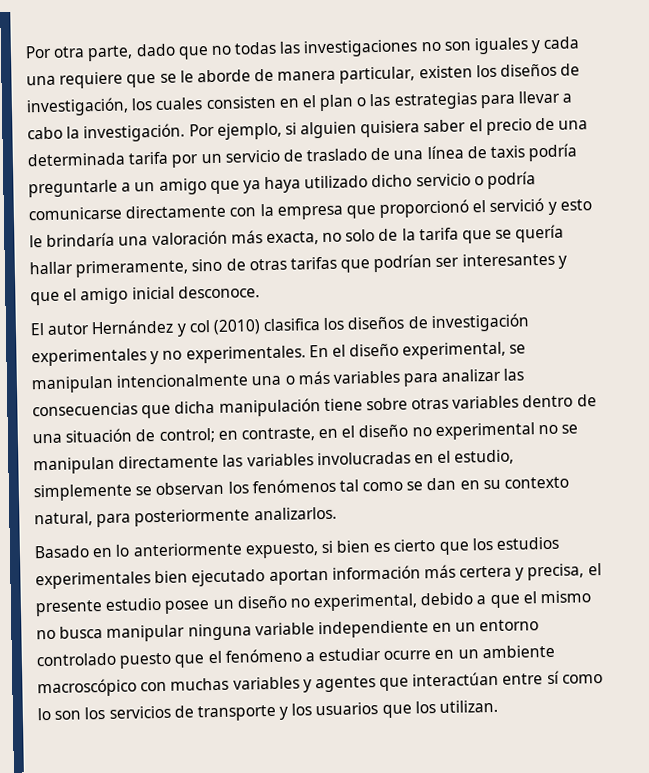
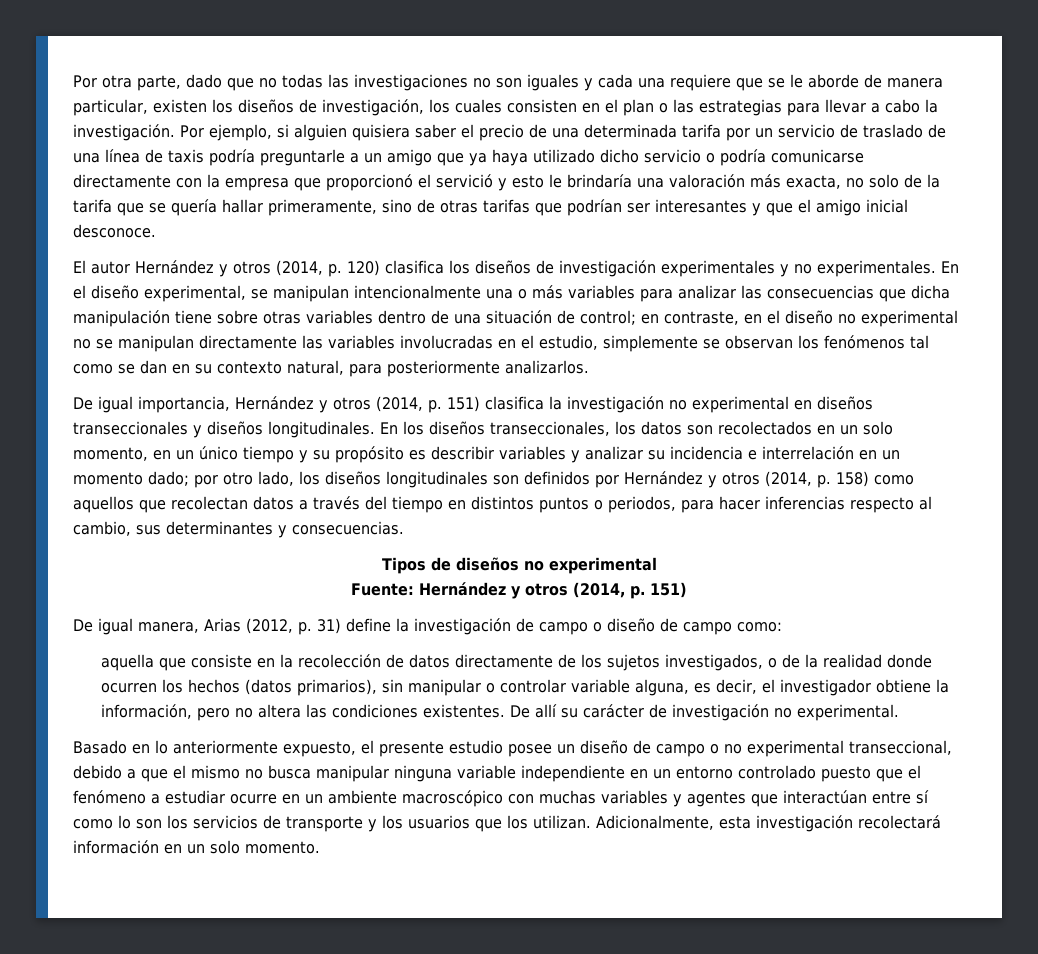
- El autor Hernández y col (2010) clasifica los diseños de investigación experimentales y no experimentales.
+ El autor Hernández y otros (2014, p. 120) clasifica los diseños de investigación experimentales y no experimentales.
+ De igual importancia, Hernández y otros (2014, p. 151) clasifica la investigación no experimental en diseños transeccionales y diseños longitudinales. En los diseños transeccionales, los datos son recolectados en un solo momento, en un único tiempo y su propósito es describir variables y analizar su incidencia e interrelación en un momento dado; por otro lado, los diseños longitudinales son definidos por Hernández y otros (2014, p. 158) como aquellos que recolectan datos a través del tiempo en distintos puntos o periodos, para hacer inferencias respecto al cambio, sus determinantes y consecuencias.
+ Tipos de diseños no experimental
+ Fuente: Hernández y otros (2014, p. 151)
+ De igual manera, Arias (2012, p. 31) define la investigación de campo o diseño de campo como:
+ aquella que consiste en la recolección de datos directamente de los sujetos investigados, o de la realidad donde ocurren los hechos (datos primarios), sin manipular o controlar variable alguna, es decir, el investigador obtiene la información, pero no altera las condiciones existentes. De allí su carácter de investigación no experimental.
- Basado en lo anteriormente expuesto, si bien es cierto que los estudios experimentales bien ejecutado aportan información más certera y precisa, el presente estudio posee un diseño no experimental, debido a que el mismo no busca manipular ninguna variable independiente en un entorno controlado puesto que el fenómeno a estudiar ocurre en un ambiente macroscópico con muchas variables y agentes que interactúan entre sí como lo son los servicios de transporte y los usuarios que los utilizan.
+ Basado en lo anteriormente expuesto, el presente estudio posee un diseño de campo o no experimental transeccional, debido a que el mismo no busca manipular ninguna variable independiente en un entorno controlado puesto que el fenómeno a estudiar ocurre en un ambiente macroscópico con muchas variables y agentes que interactúan entre sí como lo son los servicios de transporte y los usuarios que los utilizan.
+ Adicionalmente, esta investigación recolectará información en un solo momento.

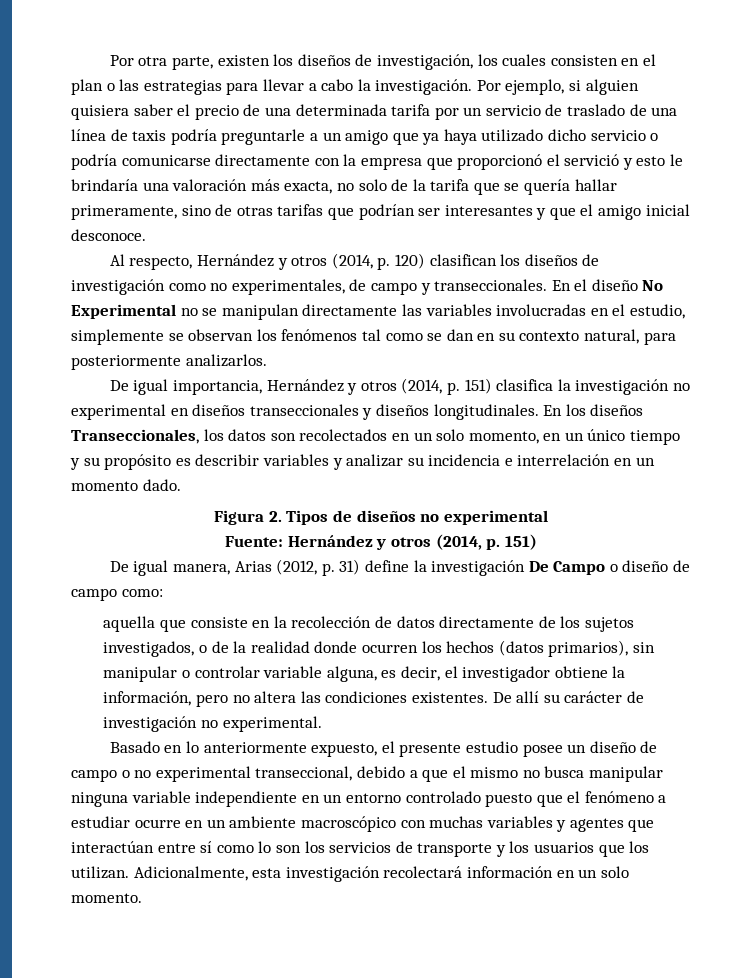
- Por otra parte, dado que no todas las investigaciones no son iguales y cada una requiere que se le aborde de manera particular, existen los diseños de investigación, los cuales consisten en el plan o las estrategias para llevar a cabo la investigación.
+ Por otra parte, existen los diseños de investigación, los cuales consisten en el plan o las estrategias para llevar a cabo la investigación.
- El autor Hernández y otros (2014, p. 120) clasifica los diseños de investigación experimentales y no experimentales. En el diseño experimental, se manipulan intencionalmente una o más variables para analizar las consecuencias que dicha manipulación tiene sobre otras variables dentro de una situación de control; en contraste, en el diseño no experimental no se manipulan directamente las variables involucradas en el estudio, simplemente se observan los fenómenos tal como se dan en su contexto natural, para posteriormente analizarlos.
+ Al respecto, Hernández y otros (2014, p. 120) clasifican los diseños de investigación como no experimentales, de campo y transeccionales. En el diseño No Experimental no se manipulan directamente las variables involucradas en el estudio, simplemente se observan los fenómenos tal como se dan en su contexto natural, para posteriormente analizarlos.
- En los diseños transeccionales, los datos son recolectados en un solo momento, en un único tiempo y su propósito es describir variables y analizar su incidencia e interrelación en un momento dado; por otro lado, los diseños longitudinales son definidos por Hernández y otros (2014, p. 158) como aquellos que recolectan datos a través del tiempo en distintos puntos o periodos, para hacer inferencias respecto al cambio, sus determinantes y consecuencias.
- Tipos de diseños no experimental
+ En los diseños Transeccionales, los datos son recolectados en un solo momento, en un único tiempo y su propósito es describir variables y analizar su incidencia e interrelación en un momento dado.
+ Figura 2. Tipos de diseños no experimental
- De igual manera, Arias (2012, p. 31) define la investigación de campo o diseño de campo como:
+ De igual manera, Arias (2012, p. 31) define la investigación De Campo o diseño de campo como:

